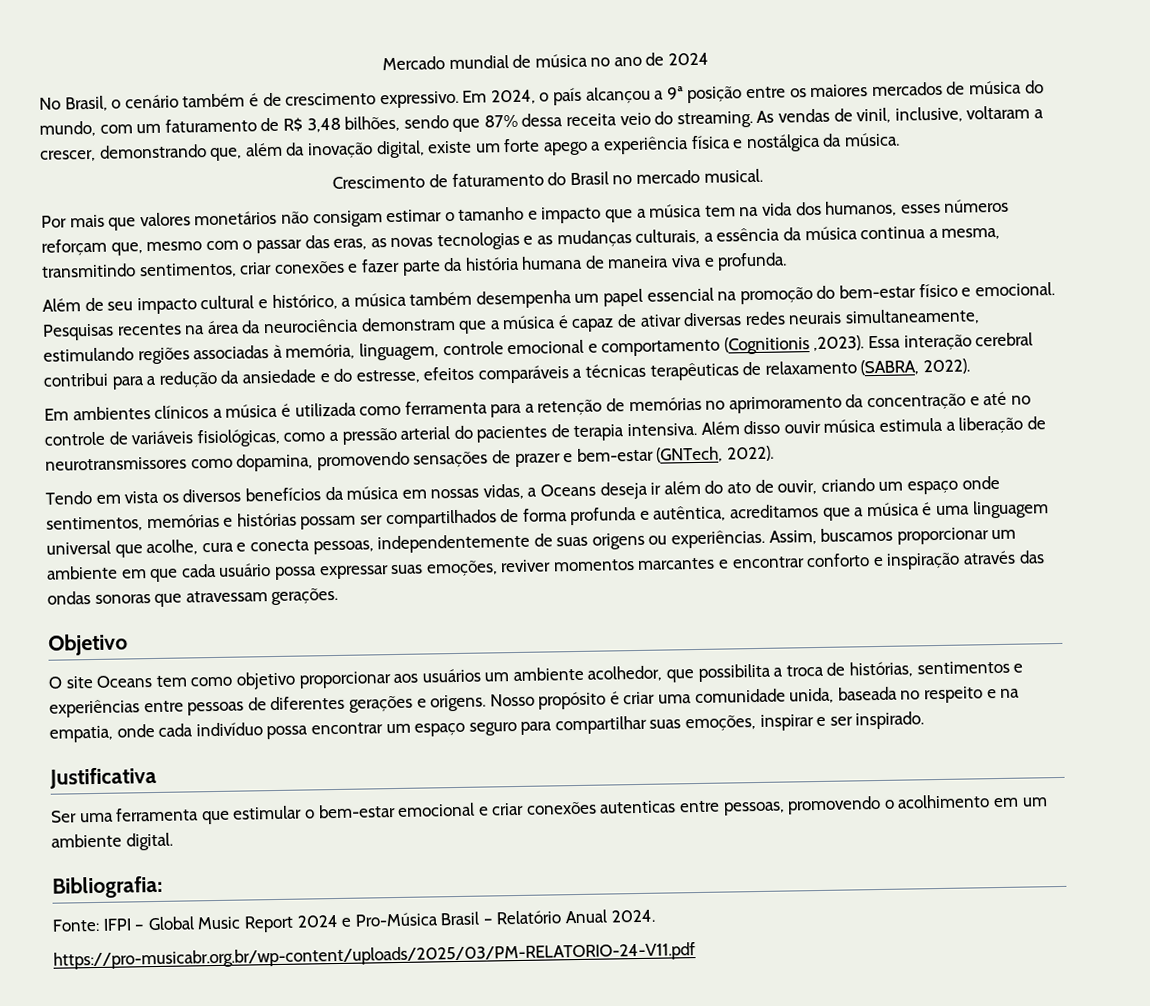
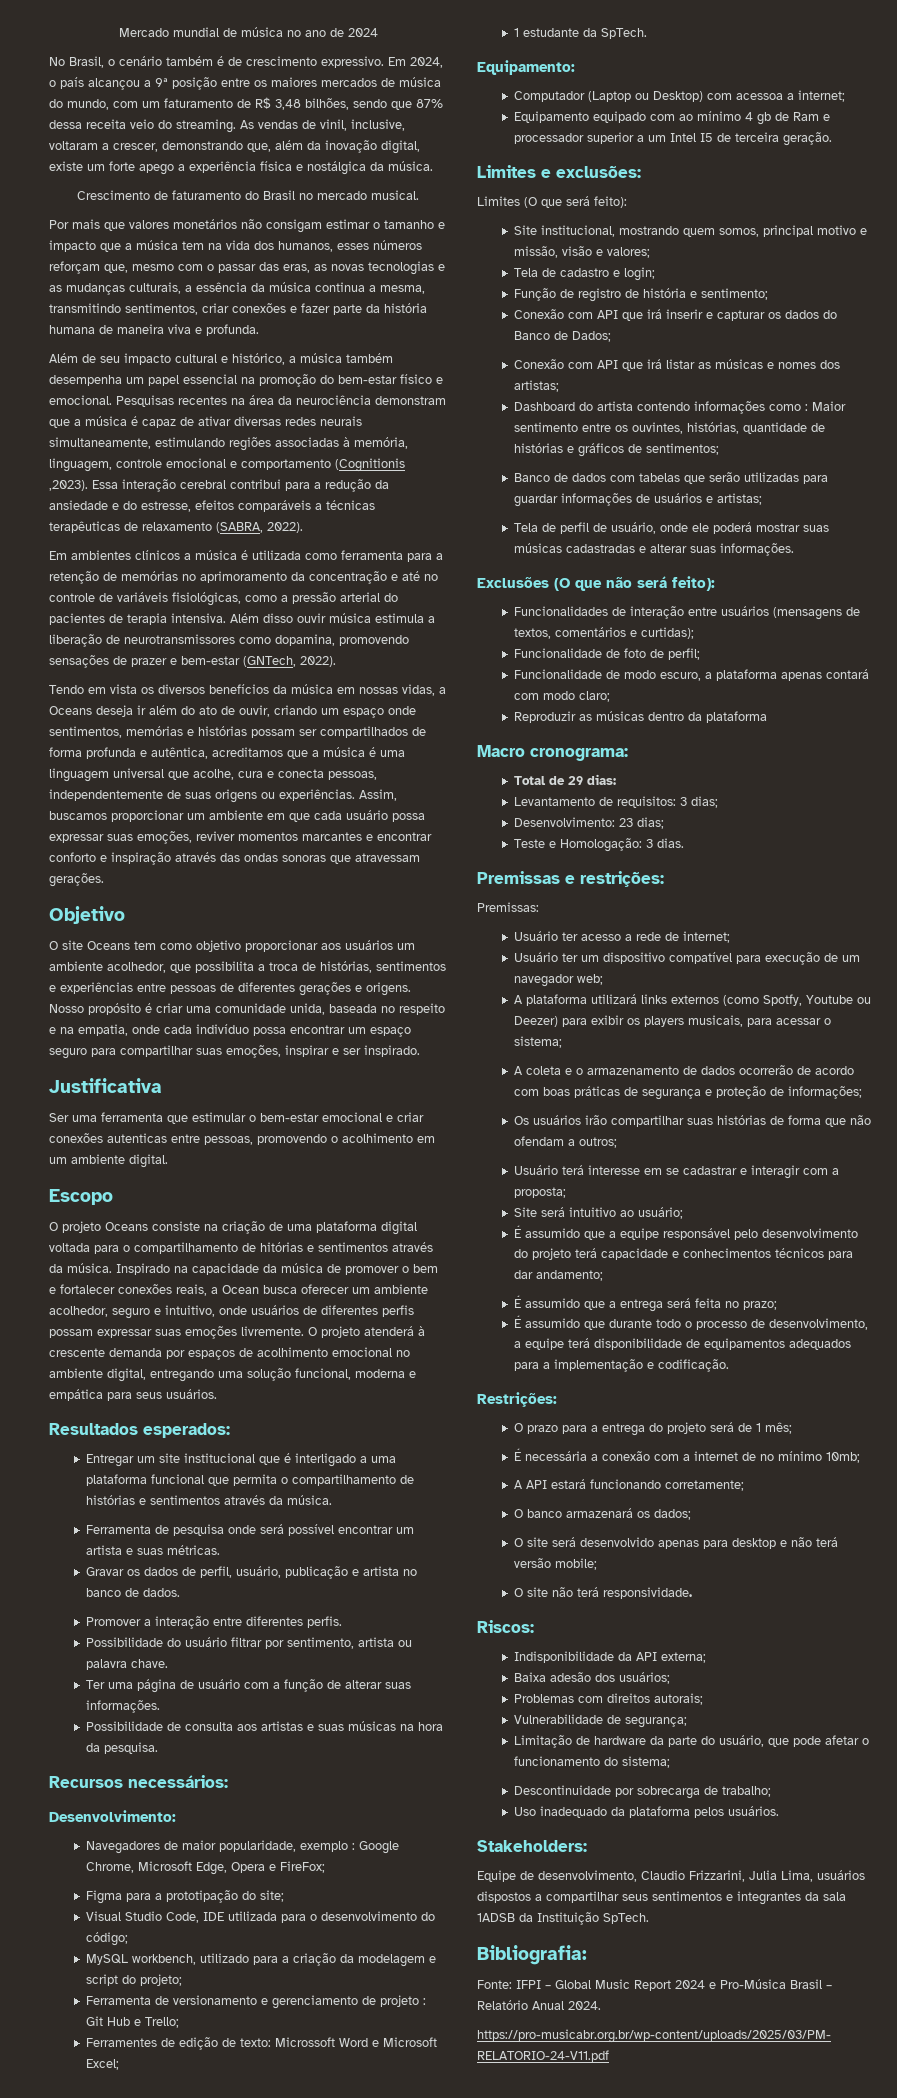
+ Escopo
+ O projeto Oceans consiste na criação de uma plataforma digital voltada para o compartilhamento de hitórias e sentimentos através da música. Inspirado na capacidade da música de promover o bem e fortalecer conexões reais, a Ocean busca oferecer um ambiente acolhedor, seguro e intuitivo, onde usuários de diferentes perfis possam expressar suas emoções livremente. O projeto atenderá à crescente demanda por espaços de acolhimento emocional no ambiente digital, entregando uma solução funcional, moderna e empática para seus usuários.
+ Resultados esperados:
+ Entregar um site institucional que é interligado a uma plataforma funcional que permita o compartilhamento de histórias e sentimentos através da música.
+ Ferramenta de pesquisa onde será possível encontrar um artista e suas métricas.
+ Gravar os dados de perfil, usuário, publicação e artista no banco de dados.
+ Promover a interação entre diferentes perfis.
+ Possibilidade do usuário filtrar por sentimento, artista ou palavra chave.
+ Ter uma página de usuário com a função de alterar suas informações.
+ Possibilidade de consulta aos artistas e suas músicas na hora da pesquisa.
+ Recursos necessários:
+ Desenvolvimento:
+ Navegadores de maior popularidade, exemplo : Google Chrome, Microsoft Edge, Opera e FireFox;
+ Figma para a prototipação do site;
+ Visual Studio Code, IDE utilizada para o desenvolvimento do código;
+ MySQL workbench, utilizado para a criação da modelagem e script do projeto;
+ Ferramenta de versionamento e gerenciamento de projeto : Git Hub e Trello;
+ Ferramentes de edição de texto: Microssoft Word e Microsoft Excel;
+ 1 estudante da SpTech.
+ Equipamento:
+ Computador (Laptop ou Desktop) com acessoa a internet;
+ Equipamento equipado com ao mínimo 4 gb de Ram e processador superior a um Intel I5 de terceira geração.
+ Limites e exclusões:
+ Limites (O que será feito):
+ Site institucional, mostrando quem somos, principal motivo e missão, visão e valores;
+ Tela de cadastro e login;
+ Função de registro de história e sentimento;
+ Conexão com API que irá inserir e capturar os dados do Banco de Dados;
+ Conexão com API que irá listar as músicas e nomes dos artistas;
+ Dashboard do artista contendo informações como : Maior sentimento entre os ouvintes, histórias, quantidade de histórias e gráficos de sentimentos;
+ Banco de dados com tabelas que serão utilizadas para guardar informações de usuários e artistas;
+ Tela de perfil de usuário, onde ele poderá mostrar suas músicas cadastradas e alterar suas informações.
+ Exclusões (O que não será feito):
+ Funcionalidades de interação entre usuários (mensagens de textos, comentários e curtidas);
+ Funcionalidade de foto de perfil;
+ Funcionalidade de modo escuro, a plataforma apenas contará com modo claro;
+ Reproduzir as músicas dentro da plataforma
+ Macro cronograma:
+ Total de 29 dias:
+ Levantamento de requisitos: 3 dias;
+ Desenvolvimento: 23 dias;
+ Teste e Homologação: 3 dias.
+ Premissas e restrições:
+ Premissas:
+ Usuário ter acesso a rede de internet;
+ Usuário ter um dispositivo compatível para execução de um navegador web;
+ A plataforma utilizará links externos (como Spotfy, Youtube ou Deezer) para exibir os players musicais, para acessar o sistema;
+ A coleta e o armazenamento de dados ocorrerão de acordo com boas práticas de segurança e proteção de informações;
+ Os usuários irão compartilhar suas histórias de forma que não ofendam a outros;
+ Usuário terá interesse em se cadastrar e interagir com a proposta;
+ Site será intuitivo ao usuário;
+ É assumido que a equipe responsável pelo desenvolvimento do projeto terá capacidade e conhecimentos técnicos para dar andamento;
+ É assumido que a entrega será feita no prazo;
+ É assumido que durante todo o processo de desenvolvimento, a equipe terá disponibilidade de equipamentos adequados para a implementação e codificação.
+ Restrições:
+ O prazo para a entrega do projeto será de 1 mês;
+ É necessária a conexão com a internet de no mínimo 10mb;
+ A API estará funcionando corretamente;
+ O banco armazenará os dados;
+ O site será desenvolvido apenas para desktop e não terá versão mobile;
+ O site não terá responsividade.
+ Riscos:
+ Indisponibilidade da API externa;
+ Baixa adesão dos usuários;
+ Problemas com direitos autorais;
+ Vulnerabilidade de segurança;
+ Limitação de hardware da parte do usuário, que pode afetar o funcionamento do sistema;
+ Descontinuidade por sobrecarga de trabalho;
+ Uso inadequado da plataforma pelos usuários.
+ Stakeholders:
+ Equipe de desenvolvimento, Claudio Frizzarini, Julia Lima, usuários dispostos a compartilhar seus sentimentos e integrantes da sala 1ADSB da Instituição SpTech.

